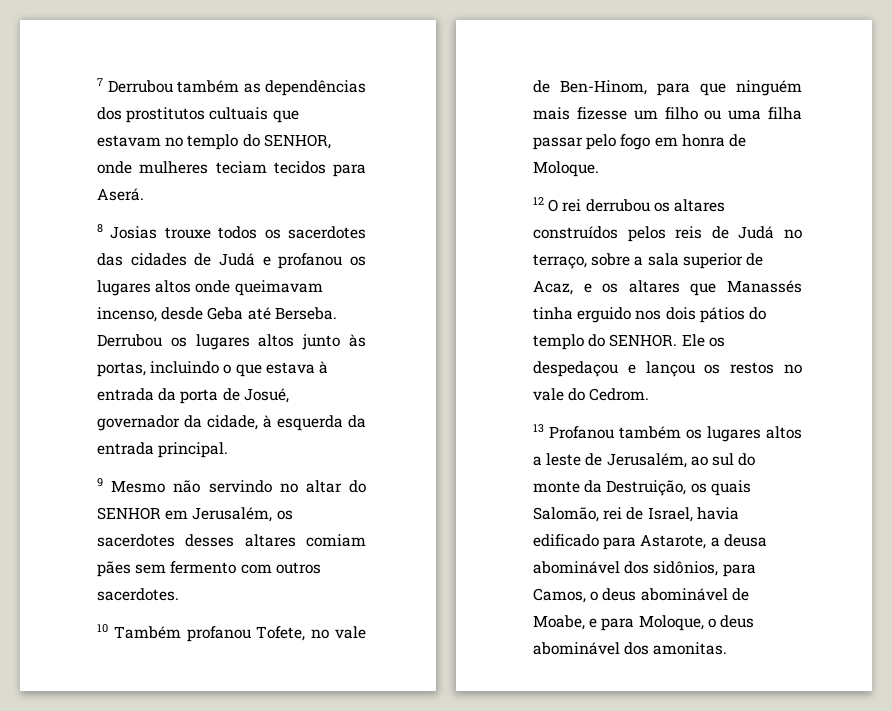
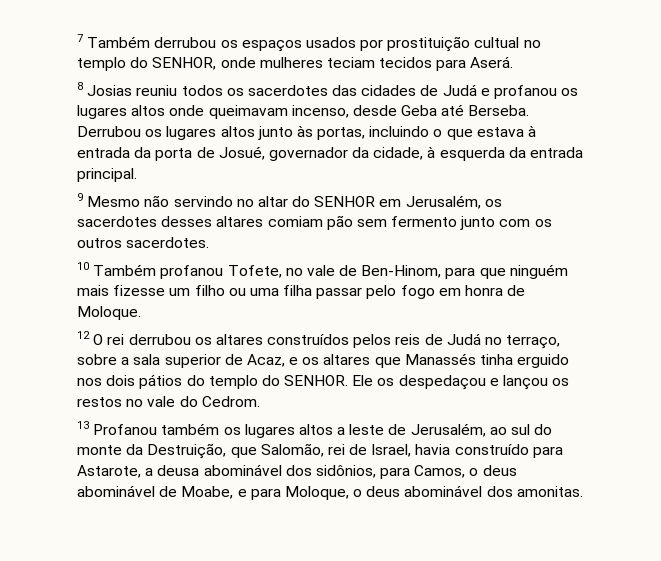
- 7 Derrubou também as dependências dos prostitutos cultuais que estavam no templo do SENHOR, onde mulheres teciam tecidos para Aserá.
+ 7 Também derrubou os espaços usados por prostituição cultual no templo do SENHOR, onde mulheres teciam tecidos para Aserá.
- 8 Josias trouxe todos os sacerdotes das cidades de Judá e profanou os lugares altos onde queimavam incenso, desde Geba até Berseba.
+ 8 Josias reuniu todos os sacerdotes das cidades de Judá e profanou os lugares altos onde queimavam incenso, desde Geba até Berseba.
- 9 Mesmo não servindo no altar do SENHOR em Jerusalém, os sacerdotes desses altares comiam pães sem fermento com outros sacerdotes.
+ 9 Mesmo não servindo no altar do SENHOR em Jerusalém, os sacerdotes desses altares comiam pão sem fermento junto com os outros sacerdotes.
- 13 Profanou também os lugares altos a leste de Jerusalém, ao sul do monte da Destruição, os quais Salomão, rei de Israel, havia edificado para Astarote, a deusa abominável dos sidônios, para Camos, o deus abominável de Moabe, e para Moloque, o deus abominável dos amonitas.
+ 13 Profanou também os lugares altos a leste de Jerusalém, ao sul do monte da Destruição, que Salomão, rei de Israel, havia construído para Astarote, a deusa abominável dos sidônios, para Camos, o deus abominável de Moabe, e para Moloque, o deus abominável dos amonitas.

